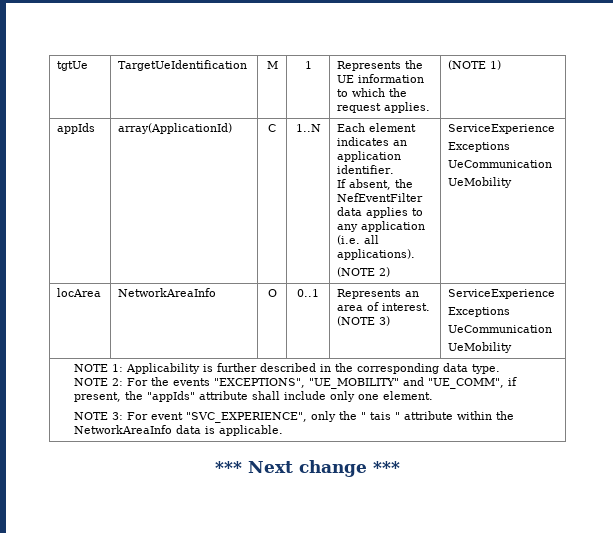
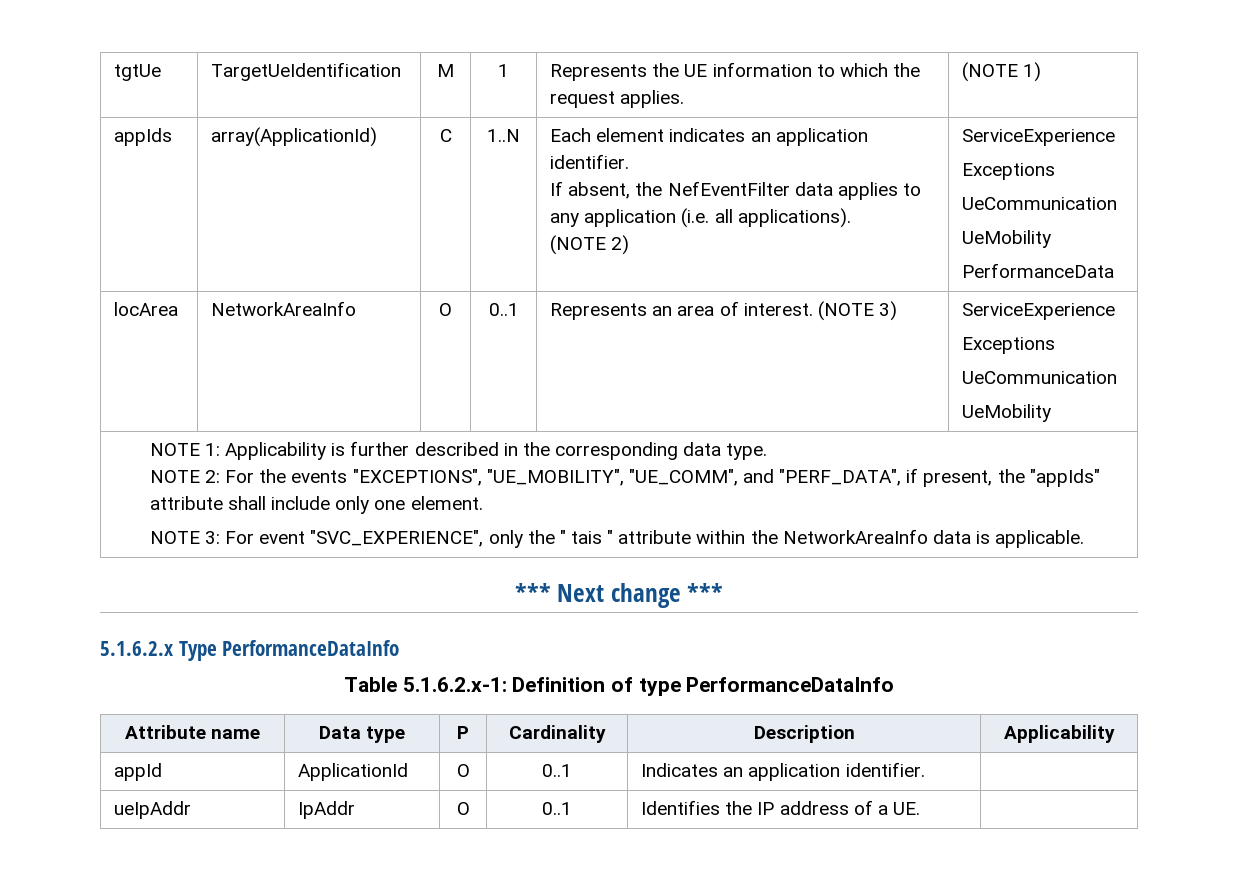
  appIds | array(ApplicationId) | C | 1..N | Each element indicates an application identifier.
  If absent, the NefEventFilter data applies to any application (i.e. all applications).
  (NOTE 2) | ServiceExperience
  Exceptions
  UeCommunication
  UeMobility
+ PerformanceData
- NOTE 2: For the events "EXCEPTIONS", "UE_MOBILITY" and "UE_COMM", if present, the "appIds" attribute shall include only one element.
+ NOTE 2: For the events "EXCEPTIONS", "UE_MOBILITY", "UE_COMM", and "PERF_DATA", if present, the "appIds" attribute shall include only one element.
+ 5.1.6.2.x Type PerformanceDataInfo
+ Table 5.1.6.2.x-1: Definition of type PerformanceDataInfo
+ Attribute name | Data type | P | Cardinality | Description | Applicability
+ appId | ApplicationId | O | 0..1 | Indicates an application identifier. |
+ ueIpAddr | IpAddr | O | 0..1 | Identifies the IP address of a UE. |

